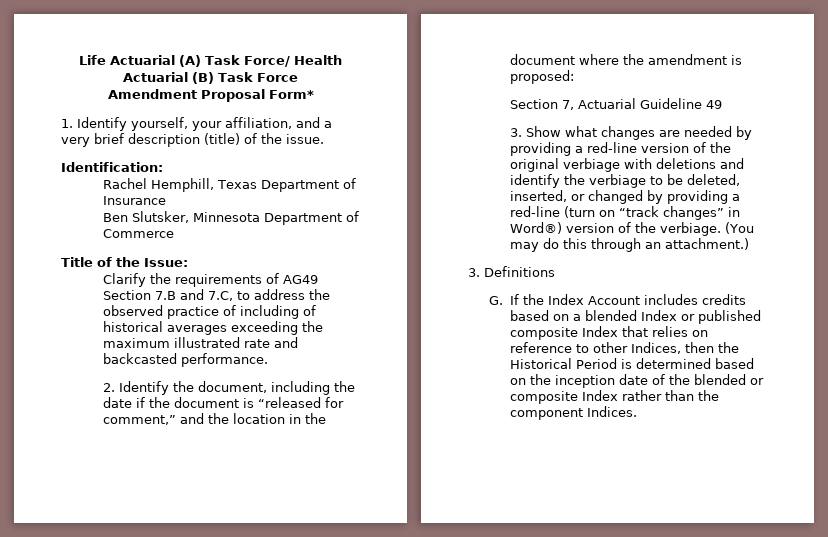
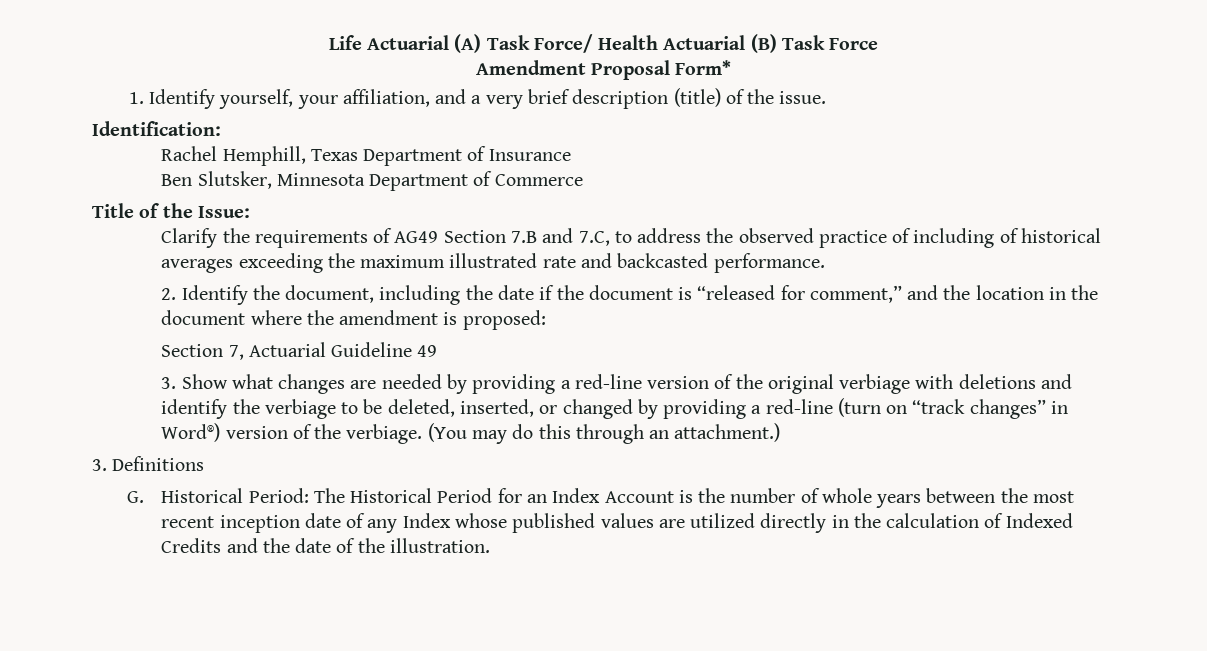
- G. If the Index Account includes credits based on a blended Index or published composite Index that relies on reference to other Indices, then the Historical Period is determined based on the inception date of the blended or composite Index rather than the component Indices.
+ G. Historical Period: The Historical Period for an Index Account is the number of whole years between the most recent inception date of any Index whose published values are utilized directly in the calculation of Indexed Credits and the date of the illustration.

